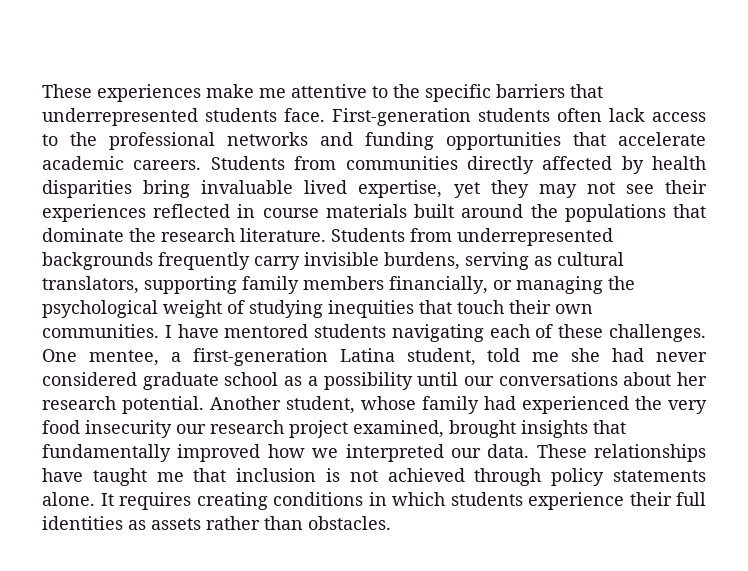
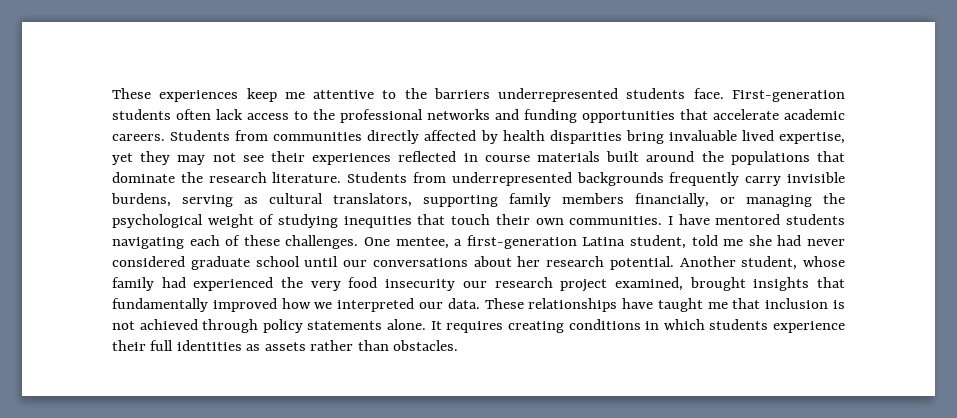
- These experiences make me attentive to the specific barriers that underrepresented students face.
+ These experiences keep me attentive to the barriers underrepresented students face.
- One mentee, a first-generation Latina student, told me she had never considered graduate school as a possibility until our conversations about her research potential.
+ One mentee, a first-generation Latina student, told me she had never considered graduate school until our conversations about her research potential.

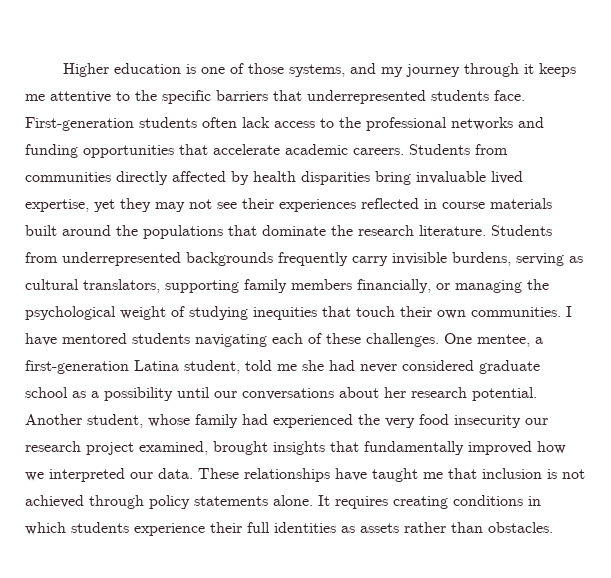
- These experiences keep me attentive to the barriers underrepresented students face.
+ Higher education is one of those systems, and my journey through it keeps me attentive to the specific barriers that underrepresented students face.
- One mentee, a first-generation Latina student, told me she had never considered graduate school until our conversations about her research potential.
+ One mentee, a first-generation Latina student, told me she had never considered graduate school as a possibility until our conversations about her research potential.

